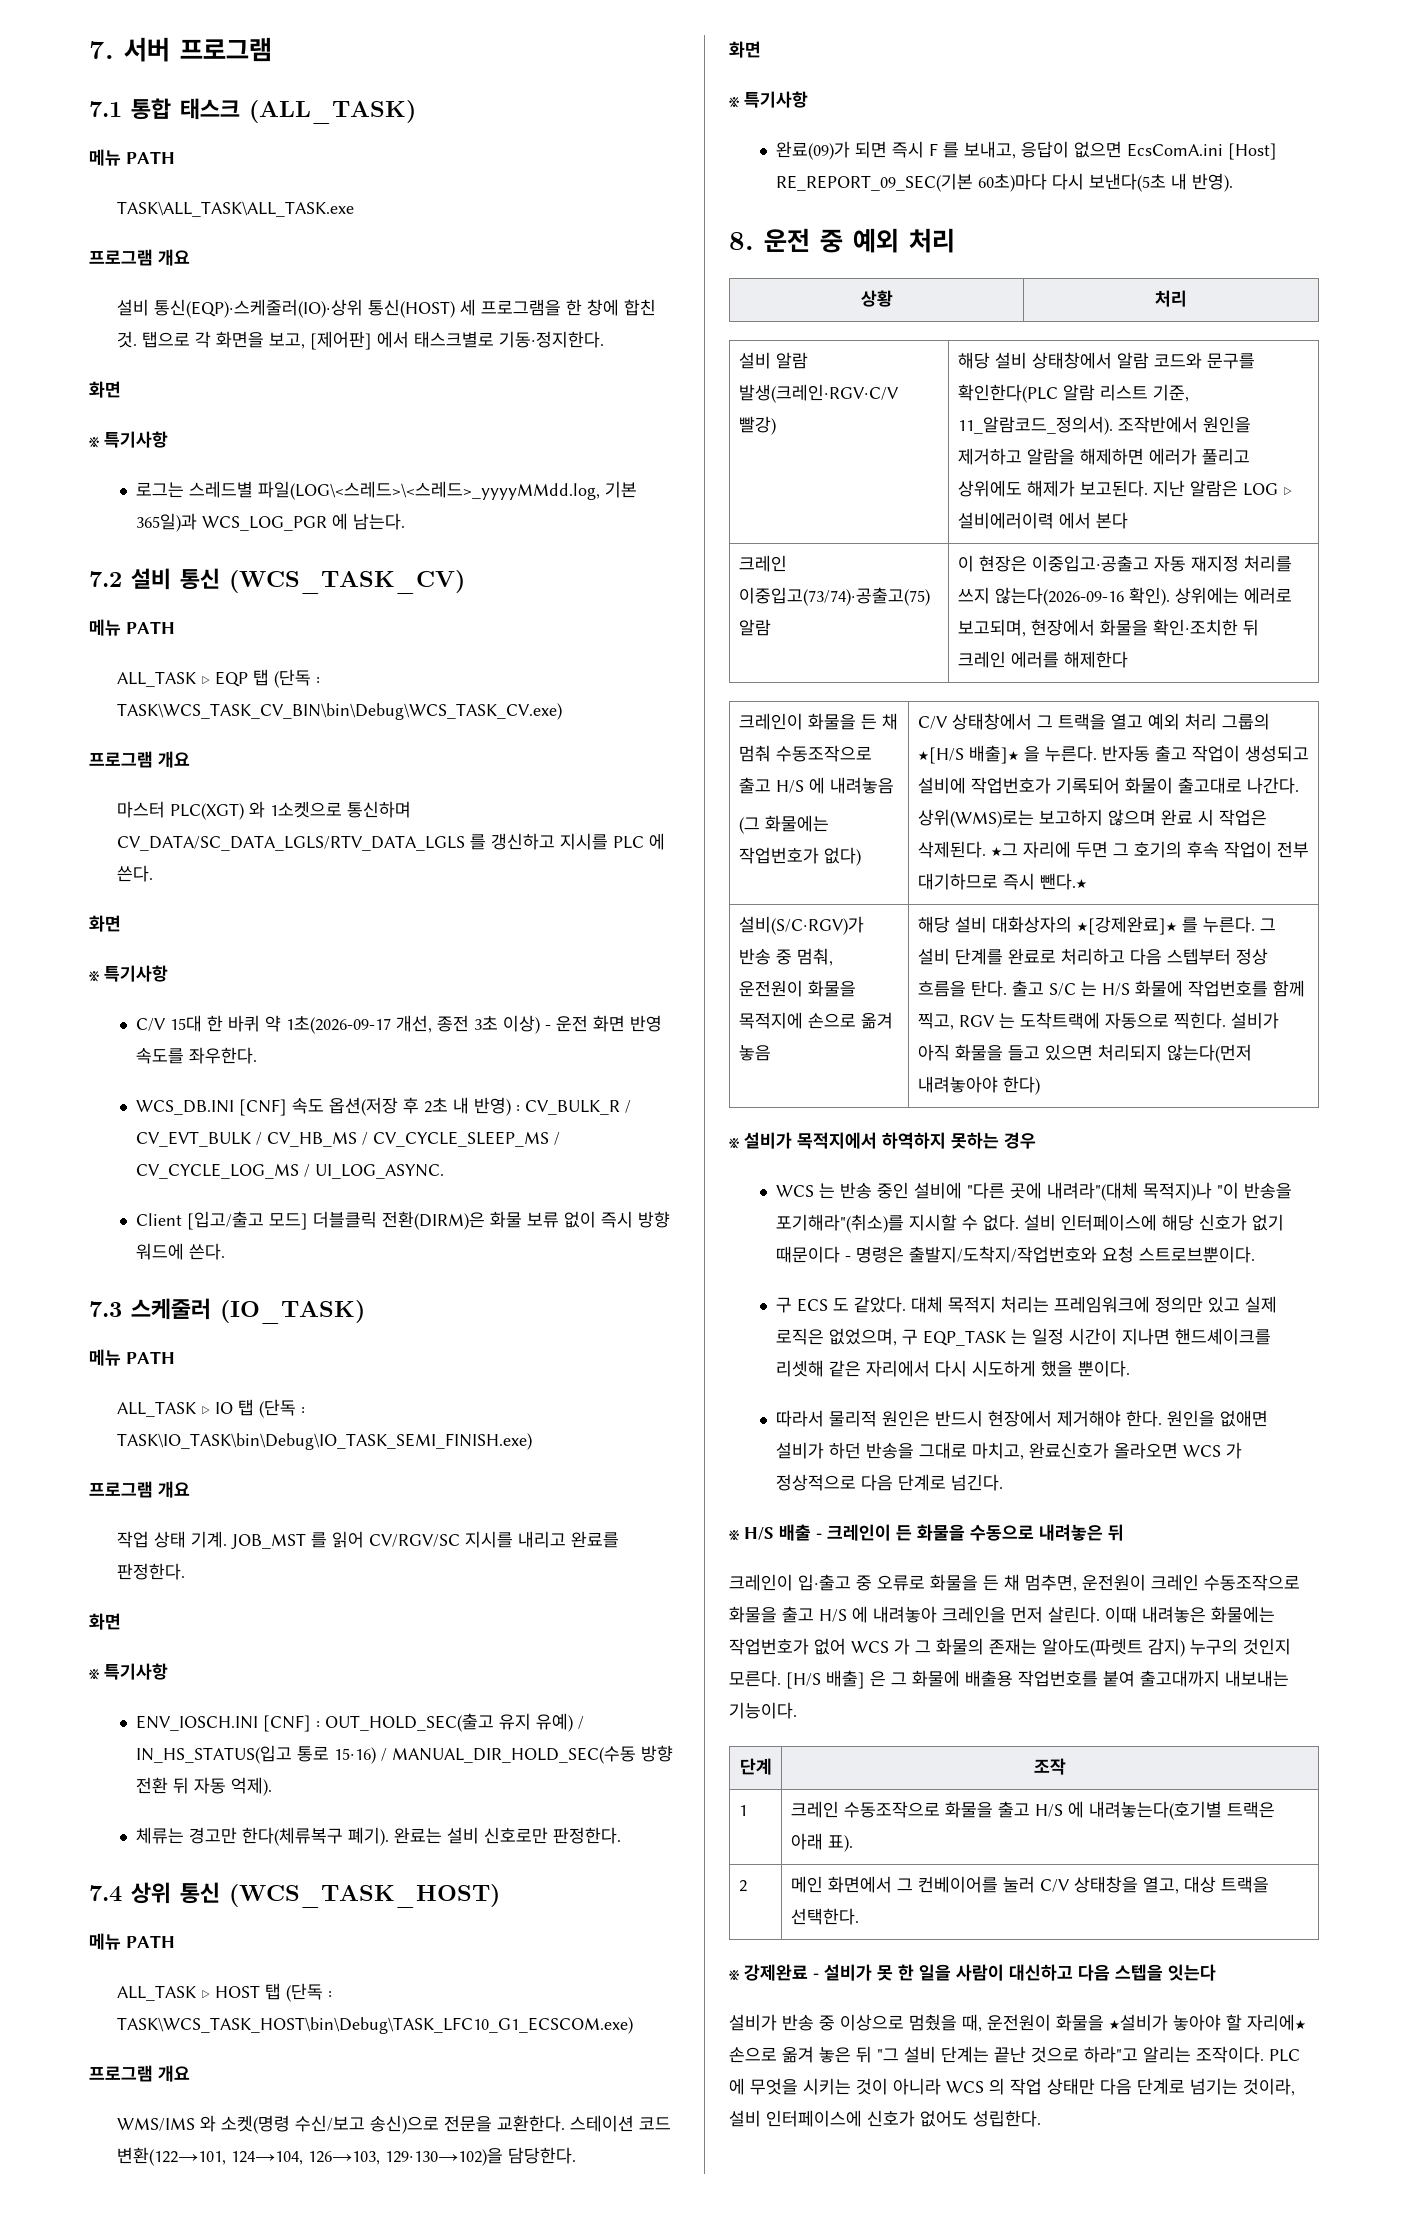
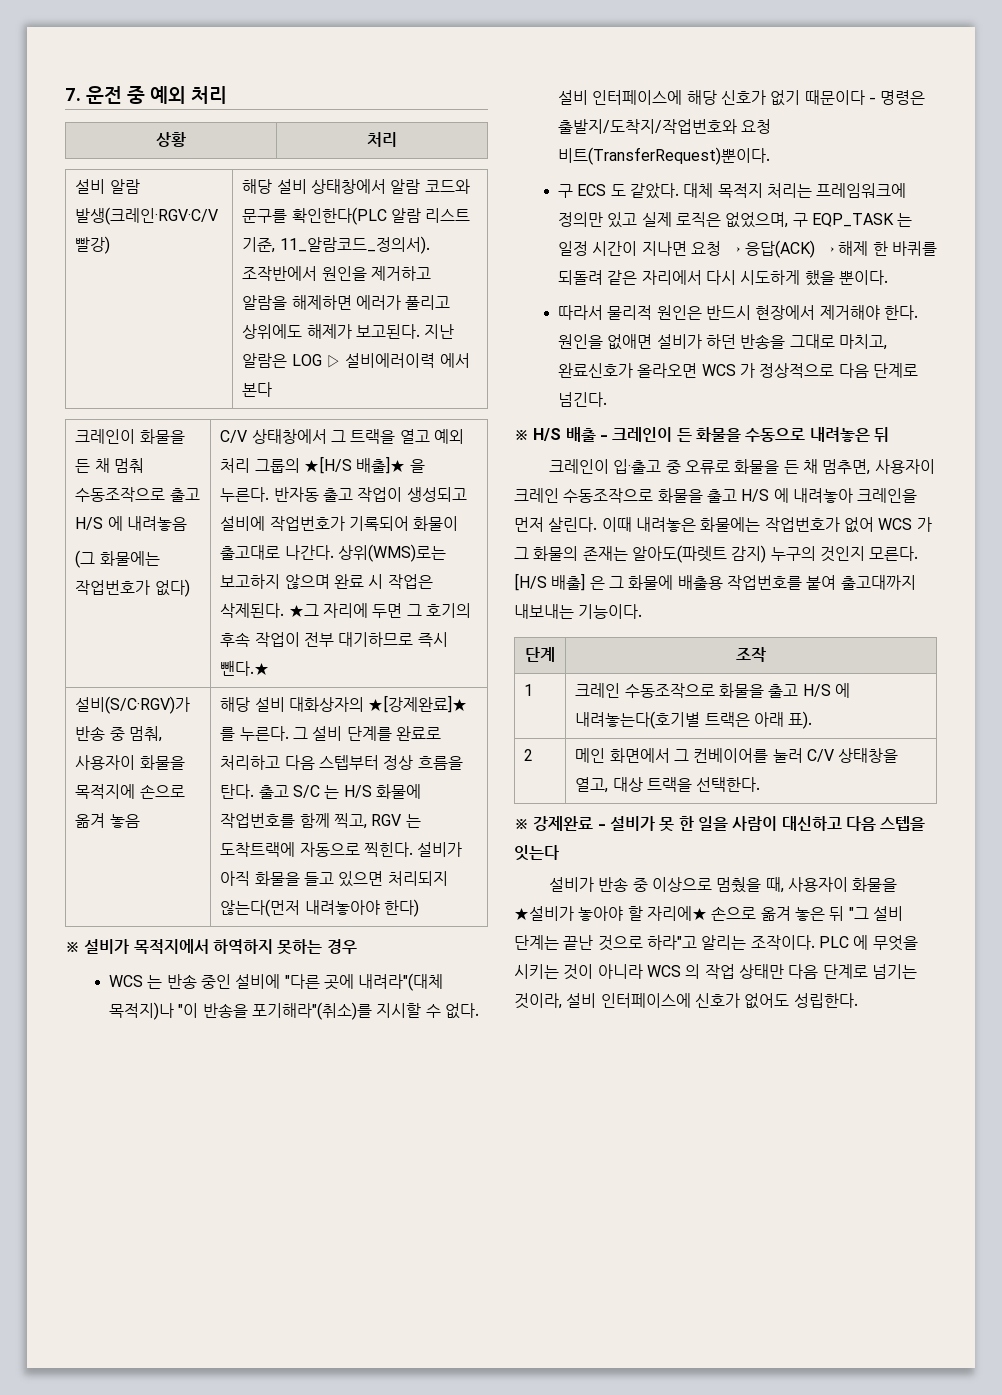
- 7. 서버 프로그램
- 7.1 통합 태스크 (ALL_TASK)
- 메뉴 PATH
- TASK\ALL_TASK\ALL_TASK.exe
- 프로그램 개요
- 설비 통신(EQP)·스케줄러(IO)·상위 통신(HOST) 세 프로그램을 한 창에 합친 것. 탭으로 각 화면을 보고, [제어판] 에서 태스크별로 기동·정지한다.
- 화면
- ※ 특기사항
- 로그는 스레드별 파일(LOG\<스레드>\<스레드>_yyyyMMdd.log, 기본 365일)과 WCS_LOG_PGR 에 남는다.
- 7.2 설비 통신 (WCS_TASK_CV)
- 메뉴 PATH
- ALL_TASK ▷ EQP 탭 (단독 : TASK\WCS_TASK_CV_BIN\bin\Debug\WCS_TASK_CV.exe)
- 프로그램 개요
- 마스터 PLC(XGT) 와 1소켓으로 통신하며 CV_DATA/SC_DATA_LGLS/RTV_DATA_LGLS 를 갱신하고 지시를 PLC 에 쓴다.
- 화면
- ※ 특기사항
- C/V 15대 한 바퀴 약 1초(2026-09-17 개선, 종전 3초 이상) - 운전 화면 반영 속도를 좌우한다.
- WCS_DB.INI [CNF] 속도 옵션(저장 후 2초 내 반영) : CV_BULK_R / CV_EVT_BULK / CV_HB_MS / CV_CYCLE_SLEEP_MS / CV_CYCLE_LOG_MS / UI_LOG_ASYNC.
- Client [입고/출고 모드] 더블클릭 전환(DIRM)은 화물 보류 없이 즉시 방향 워드에 쓴다.
- 7.3 스케줄러 (IO_TASK)
- 메뉴 PATH
- ALL_TASK ▷ IO 탭 (단독 : TASK\IO_TASK\bin\Debug\IO_TASK_SEMI_FINISH.exe)
- 프로그램 개요
- 작업 상태 기계. JOB_MST 를 읽어 CV/RGV/SC 지시를 내리고 완료를 판정한다.
- 화면
- ※ 특기사항
- ENV_IOSCH.INI [CNF] : OUT_HOLD_SEC(출고 유지 유예) / IN_HS_STATUS(입고 통로 15·16) / MANUAL_DIR_HOLD_SEC(수동 방향 전환 뒤 자동 억제).
- 체류는 경고만 한다(체류복구 폐기). 완료는 설비 신호로만 판정한다.
- 7.4 상위 통신 (WCS_TASK_HOST)
- 메뉴 PATH
- ALL_TASK ▷ HOST 탭 (단독 : TASK\WCS_TASK_HOST\bin\Debug\TASK_LFC10_G1_ECSCOM.exe)
- 프로그램 개요
- WMS/IMS 와 소켓(명령 수신/보고 송신)으로 전문을 교환한다. 스테이션 코드 변환(122→101, 124→104, 126→103, 129·130→102)을 담당한다.
- 화면
- ※ 특기사항
- 완료(09)가 되면 즉시 F 를 보내고, 응답이 없으면 EcsComA.ini [Host] RE_REPORT_09_SEC(기본 60초)마다 다시 보낸다(5초 내 반영).
- 8. 운전 중 예외 처리
+ 7. 운전 중 예외 처리
- 크레인 이중입고(73/74)·공출고(75) 알람 | 이 현장은 이중입고·공출고 자동 재지정 처리를 쓰지 않는다(2026-09-16 확인). 상위에는 에러로 보고되며, 현장에서 화물을 확인·조치한 뒤 크레인 에러를 해제한다
- 설비(S/C·RGV)가 반송 중 멈춰, 운전원이 화물을 목적지에 손으로 옮겨 놓음
+ 설비(S/C·RGV)가 반송 중 멈춰, 사용자이 화물을 목적지에 손으로 옮겨 놓음
- 설비 인터페이스에 해당 신호가 없기 때문이다 - 명령은 출발지/도착지/작업번호와 요청 스트로브뿐이다.
+ 설비 인터페이스에 해당 신호가 없기 때문이다 - 명령은 출발지/도착지/작업번호와 요청 비트(TransferRequest)뿐이다.
- 대체 목적지 처리는 프레임워크에 정의만 있고 실제 로직은 없었으며, 구 EQP_TASK 는 일정 시간이 지나면 핸드셰이크를 리셋해 같은 자리에서 다시 시도하게 했을 뿐이다.
+ 대체 목적지 처리는 프레임워크에 정의만 있고 실제 로직은 없었으며, 구 EQP_TASK 는 일정 시간이 지나면 요청 → 응답(ACK) → 해제 한 바퀴를 되돌려 같은 자리에서 다시 시도하게 했을 뿐이다.
- 크레인이 입·출고 중 오류로 화물을 든 채 멈추면, 운전원이 크레인 수동조작으로 화물을 출고 H/S 에 내려놓아 크레인을 먼저 살린다.
+ 크레인이 입·출고 중 오류로 화물을 든 채 멈추면, 사용자이 크레인 수동조작으로 화물을 출고 H/S 에 내려놓아 크레인을 먼저 살린다.
- 설비가 반송 중 이상으로 멈췄을 때, 운전원이 화물을 ★설비가 놓아야 할 자리에★ 손으로 옮겨 놓은 뒤 "그 설비 단계는 끝난 것으로 하라"고 알리는 조작이다.
+ 설비가 반송 중 이상으로 멈췄을 때, 사용자이 화물을 ★설비가 놓아야 할 자리에★ 손으로 옮겨 놓은 뒤 "그 설비 단계는 끝난 것으로 하라"고 알리는 조작이다.

